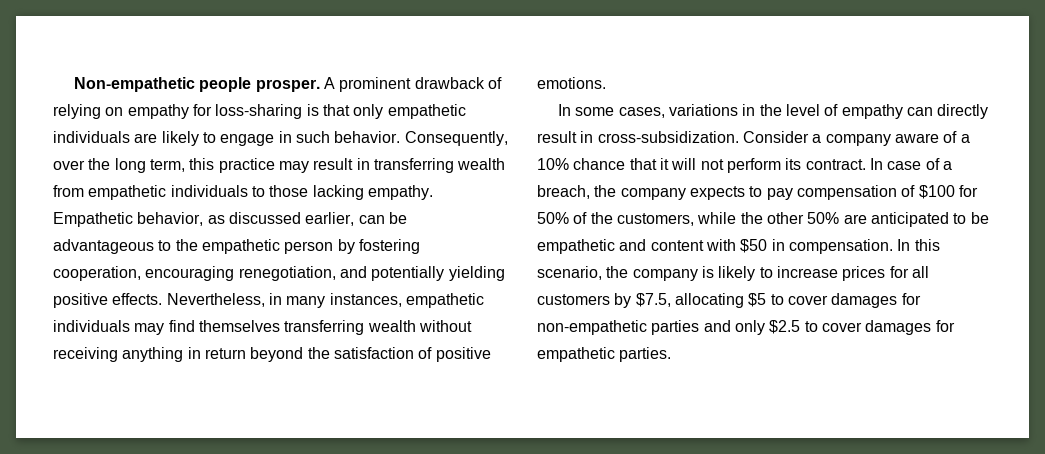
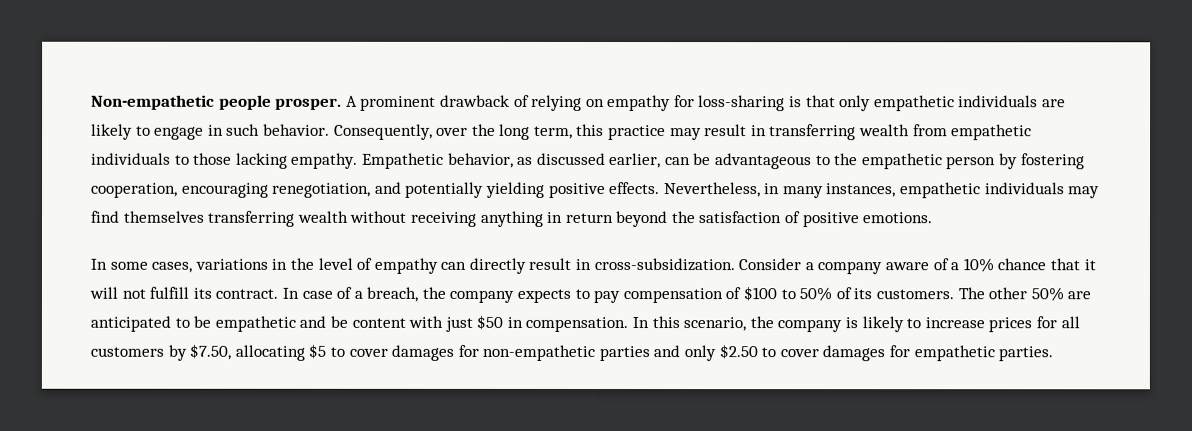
- Consider a company aware of a 10% chance that it will not perform its contract.
+ Consider a company aware of a 10% chance that it will not fulfill its contract.
- In case of a breach, the company expects to pay compensation of $100 for 50% of the customers, while the other 50% are anticipated to be empathetic and content with $50 in compensation.
+ In case of a breach, the company expects to pay compensation of $100 to 50% of its customers. The other 50% are anticipated to be empathetic and be content with just $50 in compensation.
- In this scenario, the company is likely to increase prices for all customers by $7.5, allocating $5 to cover damages for non-empathetic parties and only $2.5 to cover damages for empathetic parties.
+ In this scenario, the company is likely to increase prices for all customers by $7.50, allocating $5 to cover damages for non-empathetic parties and only $2.50 to cover damages for empathetic parties.

